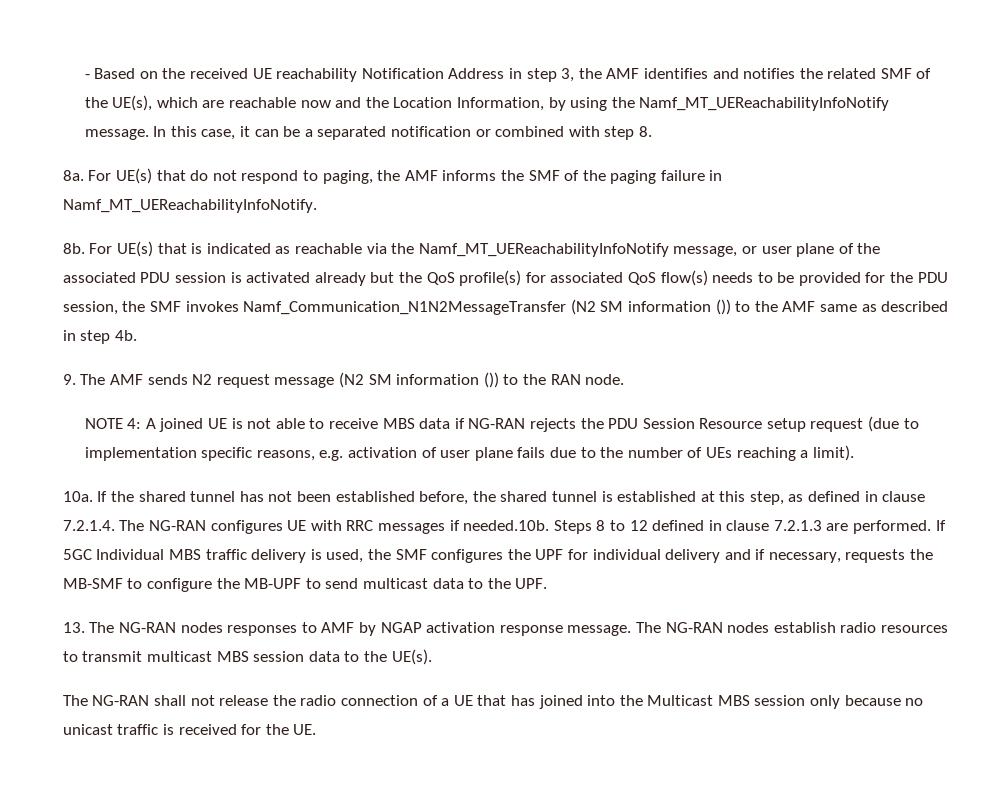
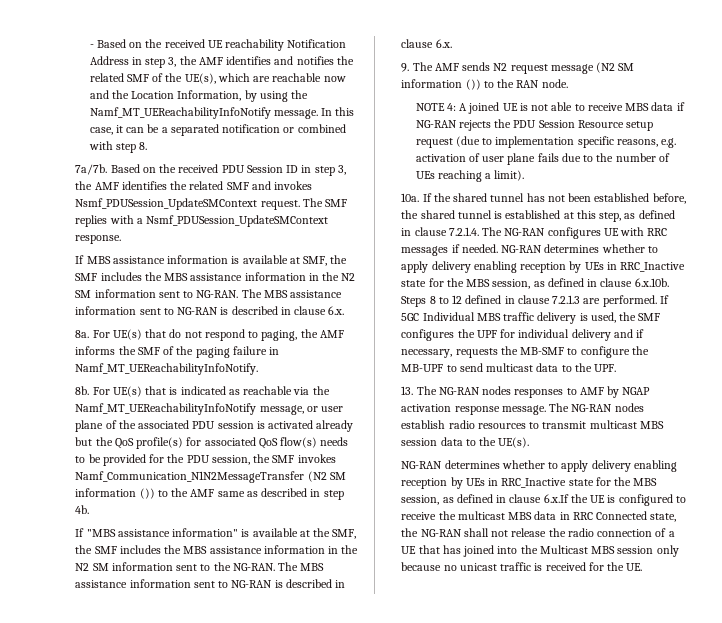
+ 7a/7b. Based on the received PDU Session ID in step 3, the AMF identifies the related SMF and invokes Nsmf_PDUSession_UpdateSMContext request. The SMF replies with a Nsmf_PDUSession_UpdateSMContext response.
+ If MBS assistance information is available at SMF, the SMF includes the MBS assistance information in the N2 SM information sent to NG-RAN. The MBS assistance information sent to NG-RAN is described in clause 6.x.
+ If "MBS assistance information" is available at the SMF, the SMF includes the MBS assistance information in the N2 SM information sent to the NG-RAN. The MBS assistance information sent to NG-RAN is described in clause 6.x.
- If the shared tunnel has not been established before, the shared tunnel is established at this step, as defined in clause 7.2.1.4. The NG-RAN configures UE with RRC messages if needed.10b. Steps 8 to 12 defined in clause 7.2.1.3 are performed.
+ If the shared tunnel has not been established before, the shared tunnel is established at this step, as defined in clause 7.2.1.4. The NG-RAN configures UE with RRC messages if needed. NG-RAN determines whether to apply delivery enabling reception by UEs in RRC_Inactive state for the MBS session, as defined in clause 6.x.10b. Steps 8 to 12 defined in clause 7.2.1.3 are performed.
- The NG-RAN shall not release the radio connection of a UE that has joined into the Multicast MBS session only because no unicast traffic is received for the UE.
+ NG-RAN determines whether to apply delivery enabling reception by UEs in RRC_Inactive state for the MBS session, as defined in clause 6.x.If the UE is configured to receive the multicast MBS data in RRC Connected state, the NG-RAN shall not release the radio connection of a UE that has joined into the Multicast MBS session only because no unicast traffic is received for the UE.

